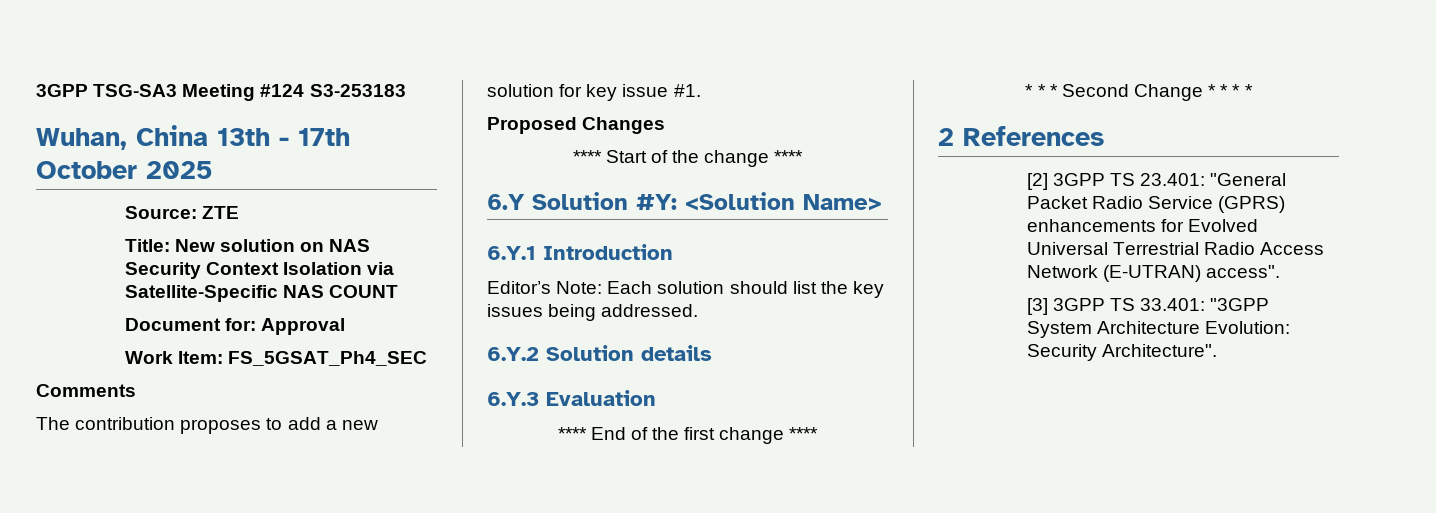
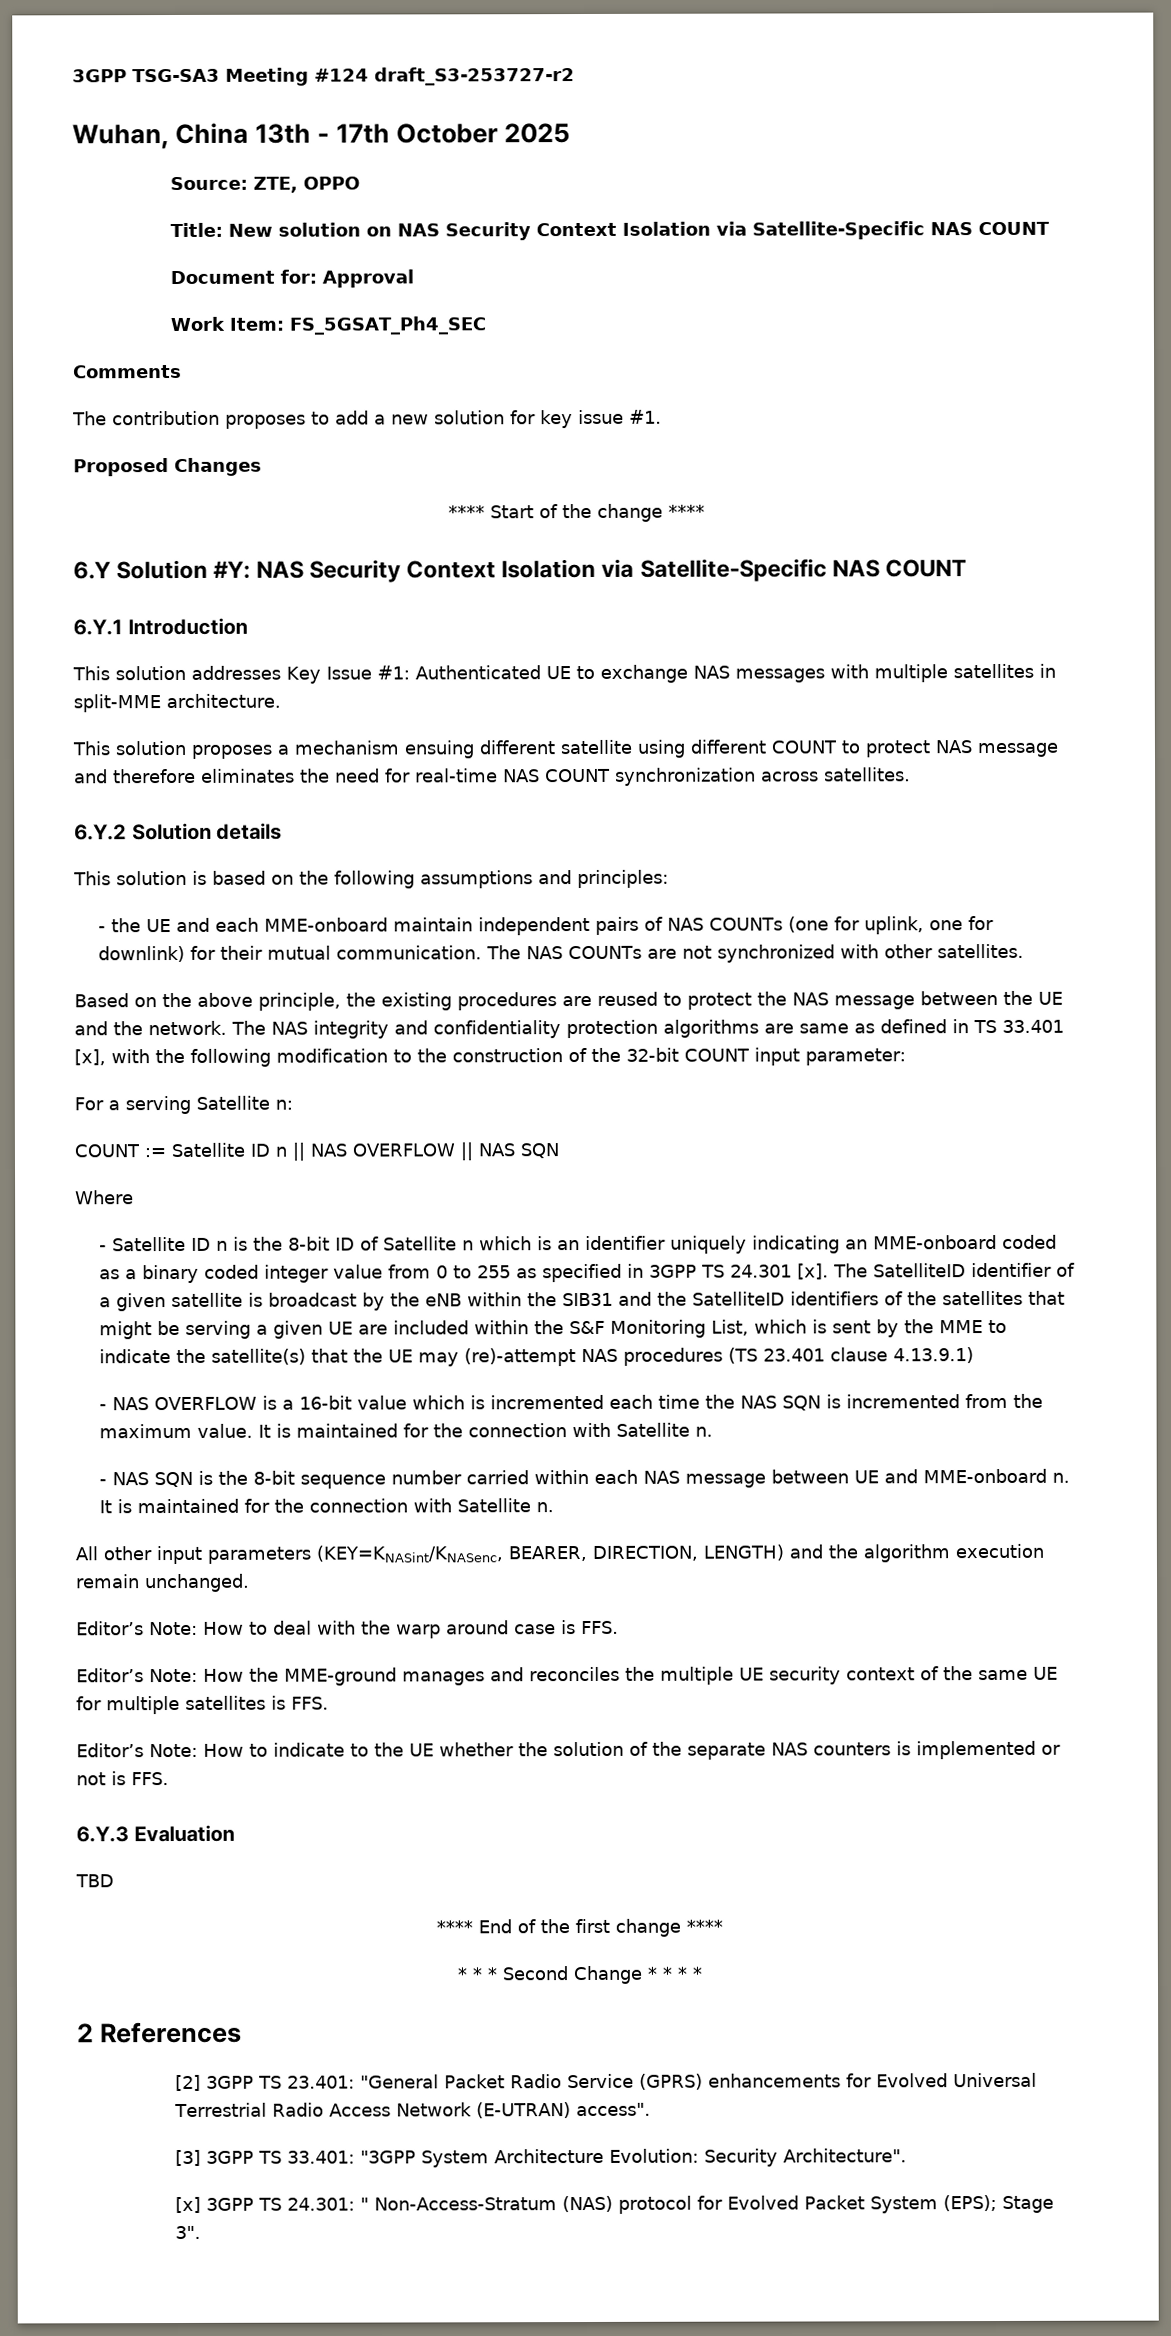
- 3GPP TSG-SA3 Meeting #124 S3-253183
+ 3GPP TSG-SA3 Meeting #124 draft_S3-253727-r2
- Source: ZTE
+ Source: ZTE, OPPO
- 6.Y Solution #Y: <Solution Name>
+ 6.Y Solution #Y: NAS Security Context Isolation via Satellite-Specific NAS COUNT
  6.Y.1 Introduction
- Editor’s Note: Each solution should list the key issues being addressed.
+ This solution addresses Key Issue #1: Authenticated UE to exchange NAS messages with multiple satellites in split-MME architecture.
+ This solution proposes a mechanism ensuing different satellite using different COUNT to protect NAS message and therefore eliminates the need for real-time NAS COUNT synchronization across satellites.
  6.Y.2 Solution details
+ This solution is based on the following assumptions and principles:
+ - the UE and each MME-onboard maintain independent pairs of NAS COUNTs (one for uplink, one for downlink) for their mutual communication. The NAS COUNTs are not synchronized with other satellites.
+ Based on the above principle, the existing procedures are reused to protect the NAS message between the UE and the network. The NAS integrity and confidentiality protection algorithms are same as defined in TS 33.401 [x], with the following modification to the construction of the 32-bit COUNT input parameter:
+ For a serving Satellite n:
+ COUNT := Satellite ID n || NAS OVERFLOW || NAS SQN
+ Where
+ - Satellite ID n is the 8-bit ID of Satellite n which is an identifier uniquely indicating an MME-onboard coded as a binary coded integer value from 0 to 255 as specified in 3GPP TS 24.301 [x]. The SatelliteID identifier of a given satellite is broadcast by the eNB within the SIB31 and the SatelliteID identifiers of the satellites that might be serving a given UE are included within the S&F Monitoring List, which is sent by the MME to indicate the satellite(s) that the UE may (re)-attempt NAS procedures (TS 23.401 clause 4.13.9.1)
+ - NAS OVERFLOW is a 16-bit value which is incremented each time the NAS SQN is incremented from the maximum value. It is maintained for the connection with Satellite n.
+ - NAS SQN is the 8-bit sequence number carried within each NAS message between UE and MME-onboard n. It is maintained for the connection with Satellite n.
+ All other input parameters (KEY=KNASint/KNASenc, BEARER, DIRECTION, LENGTH) and the algorithm execution remain unchanged.
+ Editor’s Note: How to deal with the warp around case is FFS.
+ Editor’s Note: How the MME-ground manages and reconciles the multiple UE security context of the same UE for multiple satellites is FFS.
+ Editor’s Note: How to indicate to the UE whether the solution of the separate NAS counters is implemented or not is FFS.
+ TBD
+ [x] 3GPP TS 24.301: " Non-Access-Stratum (NAS) protocol for Evolved Packet System (EPS); Stage 3".

